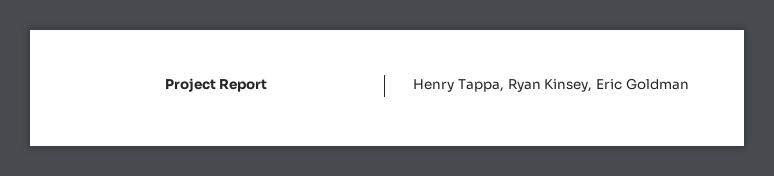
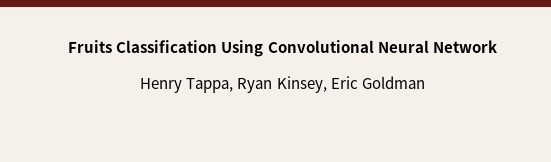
- Project Report
+ Fruits Classification Using Convolutional Neural Network

